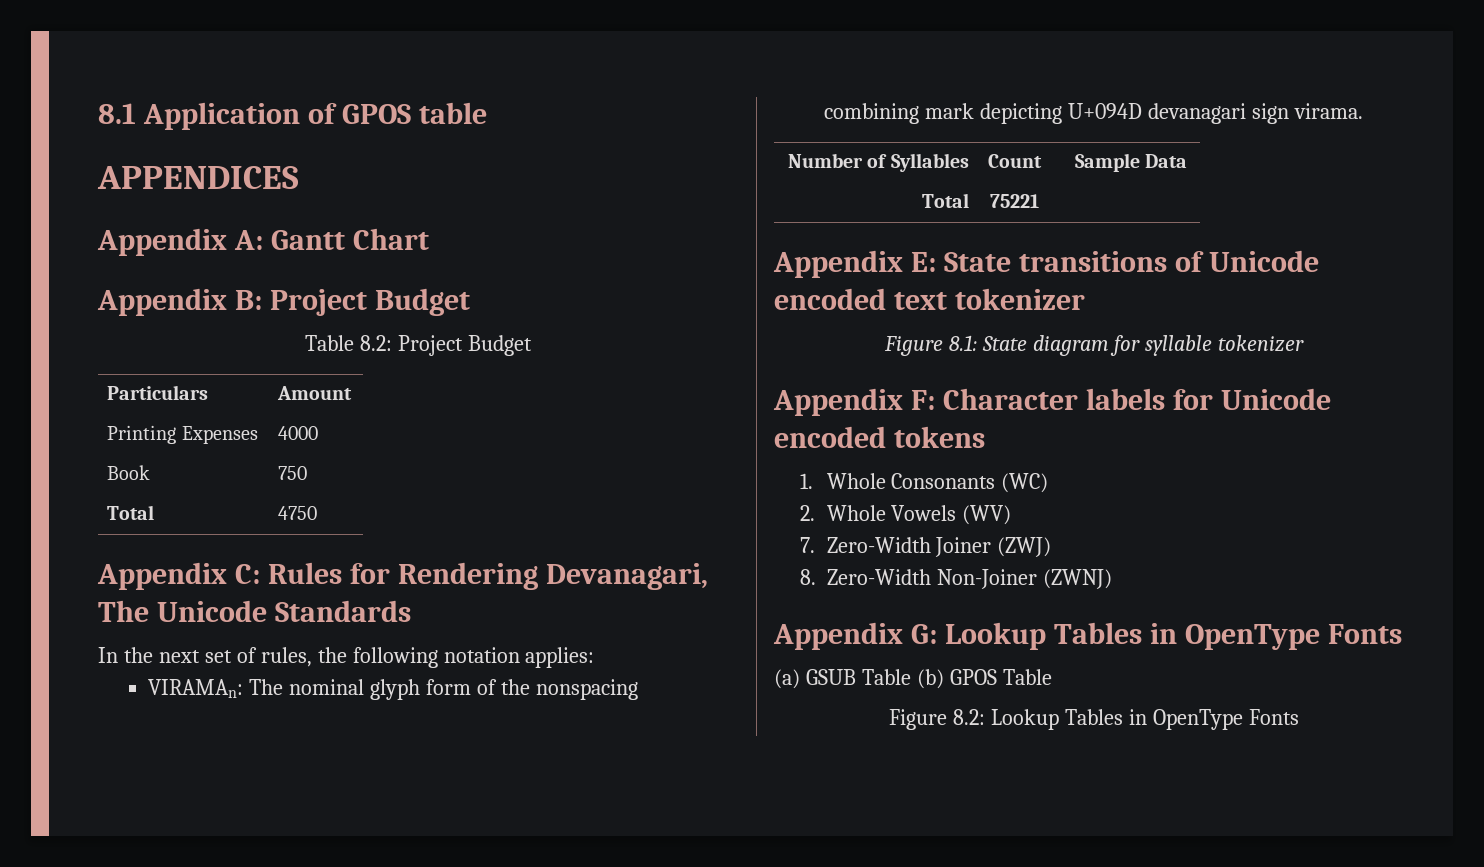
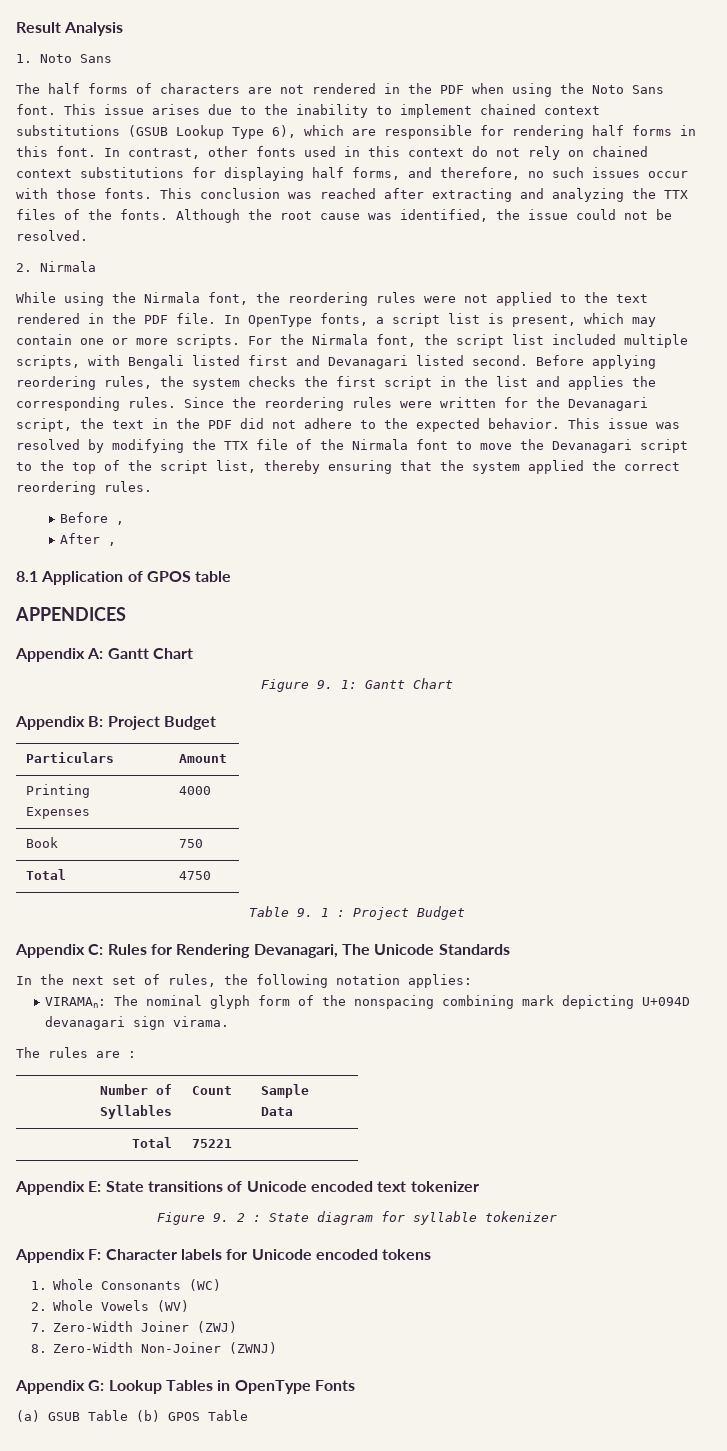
+ Result Analysis
+ 1. Noto Sans
+ The half forms of characters are not rendered in the PDF when using the Noto Sans font. This issue arises due to the inability to implement chained context substitutions (GSUB Lookup Type 6), which are responsible for rendering half forms in this font. In contrast, other fonts used in this context do not rely on chained context substitutions for displaying half forms, and therefore, no such issues occur with those fonts. This conclusion was reached after extracting and analyzing the TTX files of the fonts. Although the root cause was identified, the issue could not be resolved.
+ 2. Nirmala
+ While using the Nirmala font, the reordering rules were not applied to the text rendered in the PDF file. In OpenType fonts, a script list is present, which may contain one or more scripts. For the Nirmala font, the script list included multiple scripts, with Bengali listed first and Devanagari listed second. Before applying reordering rules, the system checks the first script in the list and applies the corresponding rules. Since the reordering rules were written for the Devanagari script, the text in the PDF did not adhere to the expected behavior. This issue was resolved by modifying the TTX file of the Nirmala font to move the Devanagari script to the top of the script list, thereby ensuring that the system applied the correct reordering rules.
+ Before ,
+ After ,
+ Figure 9. 1: Gantt Chart
- Table 8.2: Project Budget
+ Table 9. 1 : Project Budget
+ The rules are :
- Figure 8.1: State diagram for syllable tokenizer
+ Figure 9. 2 : State diagram for syllable tokenizer
- Figure 8.2: Lookup Tables in OpenType Fonts

